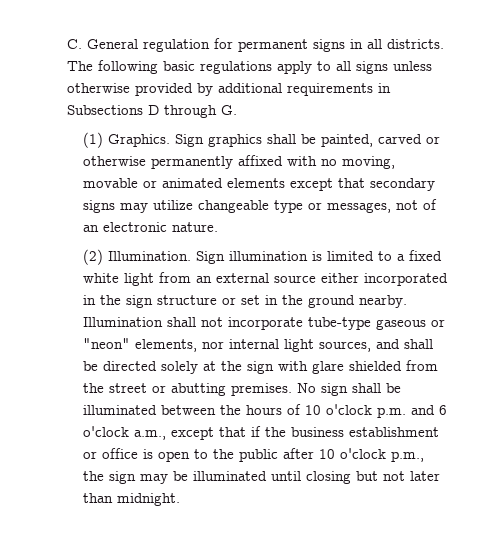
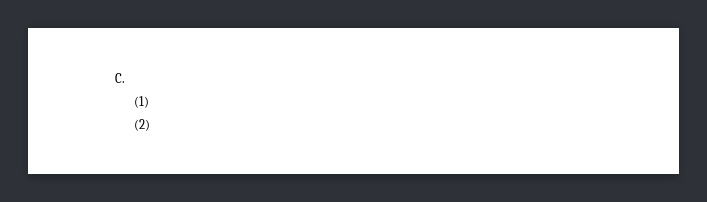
- C. General regulation for permanent signs in all districts. The following basic regulations apply to all signs unless otherwise provided by additional requirements in Subsections D through G.
- (1) Graphics. Sign graphics shall be painted, carved or otherwise permanently affixed with no moving, movable or animated elements except that secondary signs may utilize changeable type or messages, not of an electronic nature.
- (2) Illumination. Sign illumination is limited to a fixed white light from an external source either incorporated in the sign structure or set in the ground nearby. Illumination shall not incorporate tube-type gaseous or "neon" elements, nor internal light sources, and shall be directed solely at the sign with glare shielded from the street or abutting premises. No sign shall be illuminated between the hours of 10 o'clock p.m. and 6 o'clock a.m., except that if the business establishment or office is open to the public after 10 o'clock p.m., the sign may be illuminated until closing but not later than midnight.
+ C.
+ (1)
+ (2)

